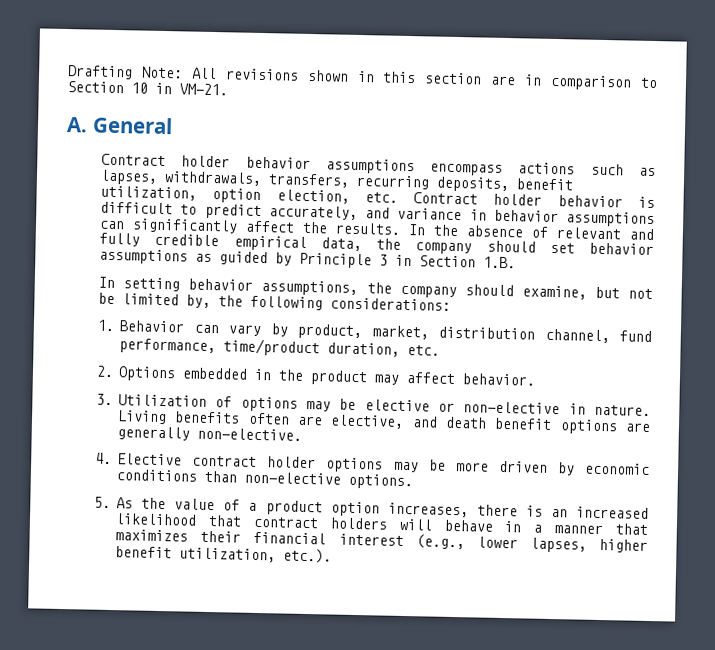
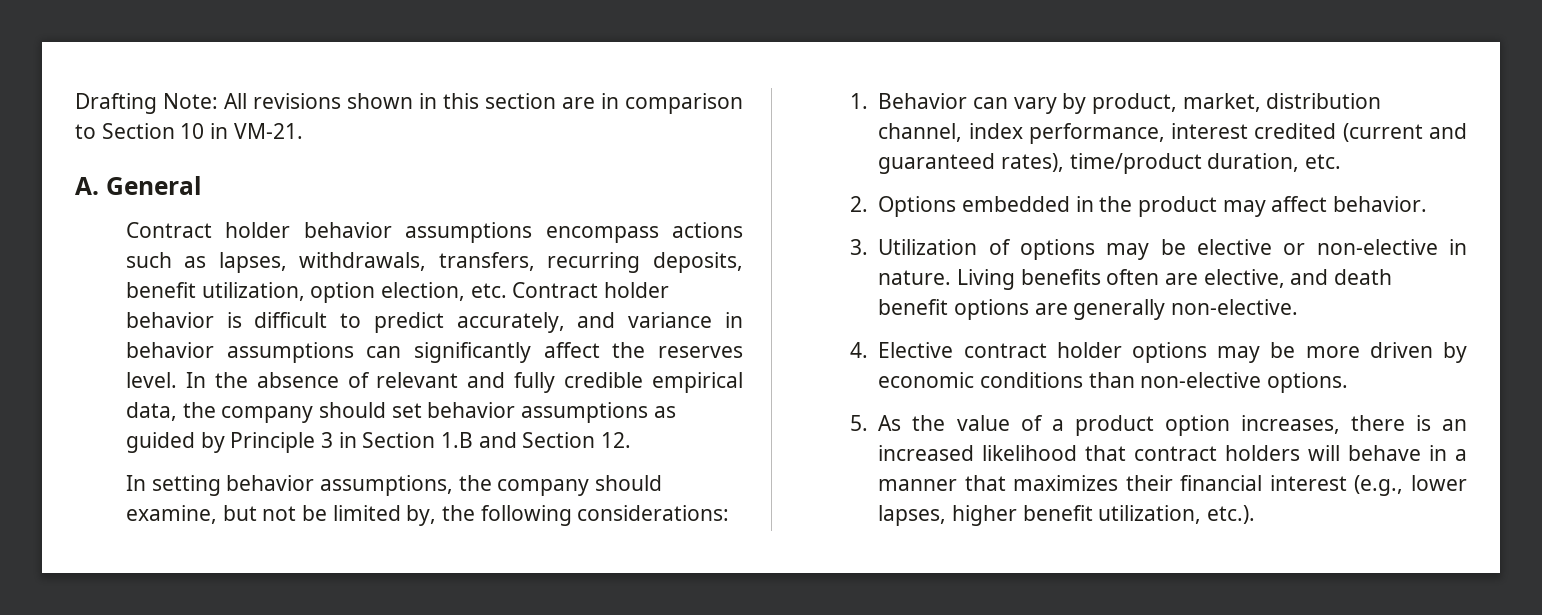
- Contract holder behavior assumptions encompass actions such as lapses, withdrawals, transfers, recurring deposits, benefit utilization, option election, etc. Contract holder behavior is difficult to predict accurately, and variance in behavior assumptions can significantly affect the results.
+ Contract holder behavior assumptions encompass actions such as lapses, withdrawals, transfers, recurring deposits, benefit utilization, option election, etc. Contract holder behavior is difficult to predict accurately, and variance in behavior assumptions can significantly affect the reserves level.
- In the absence of relevant and fully credible empirical data, the company should set behavior assumptions as guided by Principle 3 in Section 1.B.
+ In the absence of relevant and fully credible empirical data, the company should set behavior assumptions as guided by Principle 3 in Section 1.B and Section 12.
- 1. Behavior can vary by product, market, distribution channel, fund performance, time/product duration, etc.
+ 1. Behavior can vary by product, market, distribution channel, index performance, interest credited (current and guaranteed rates), time/product duration, etc.

